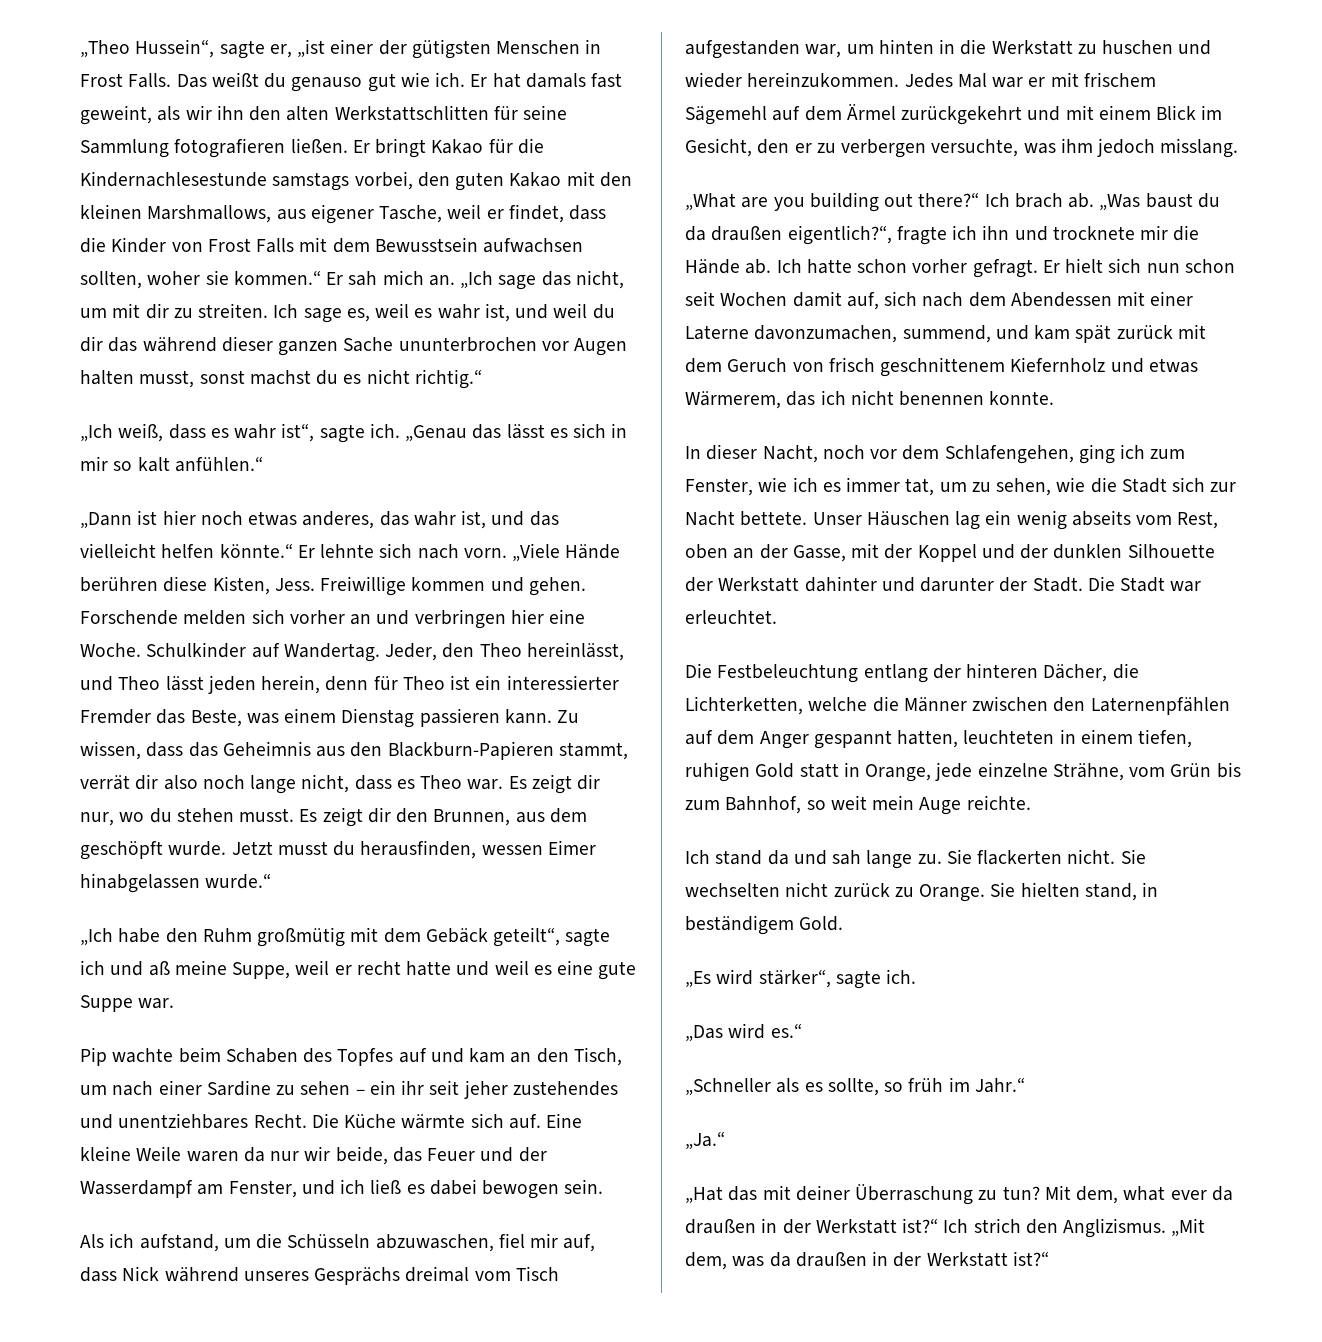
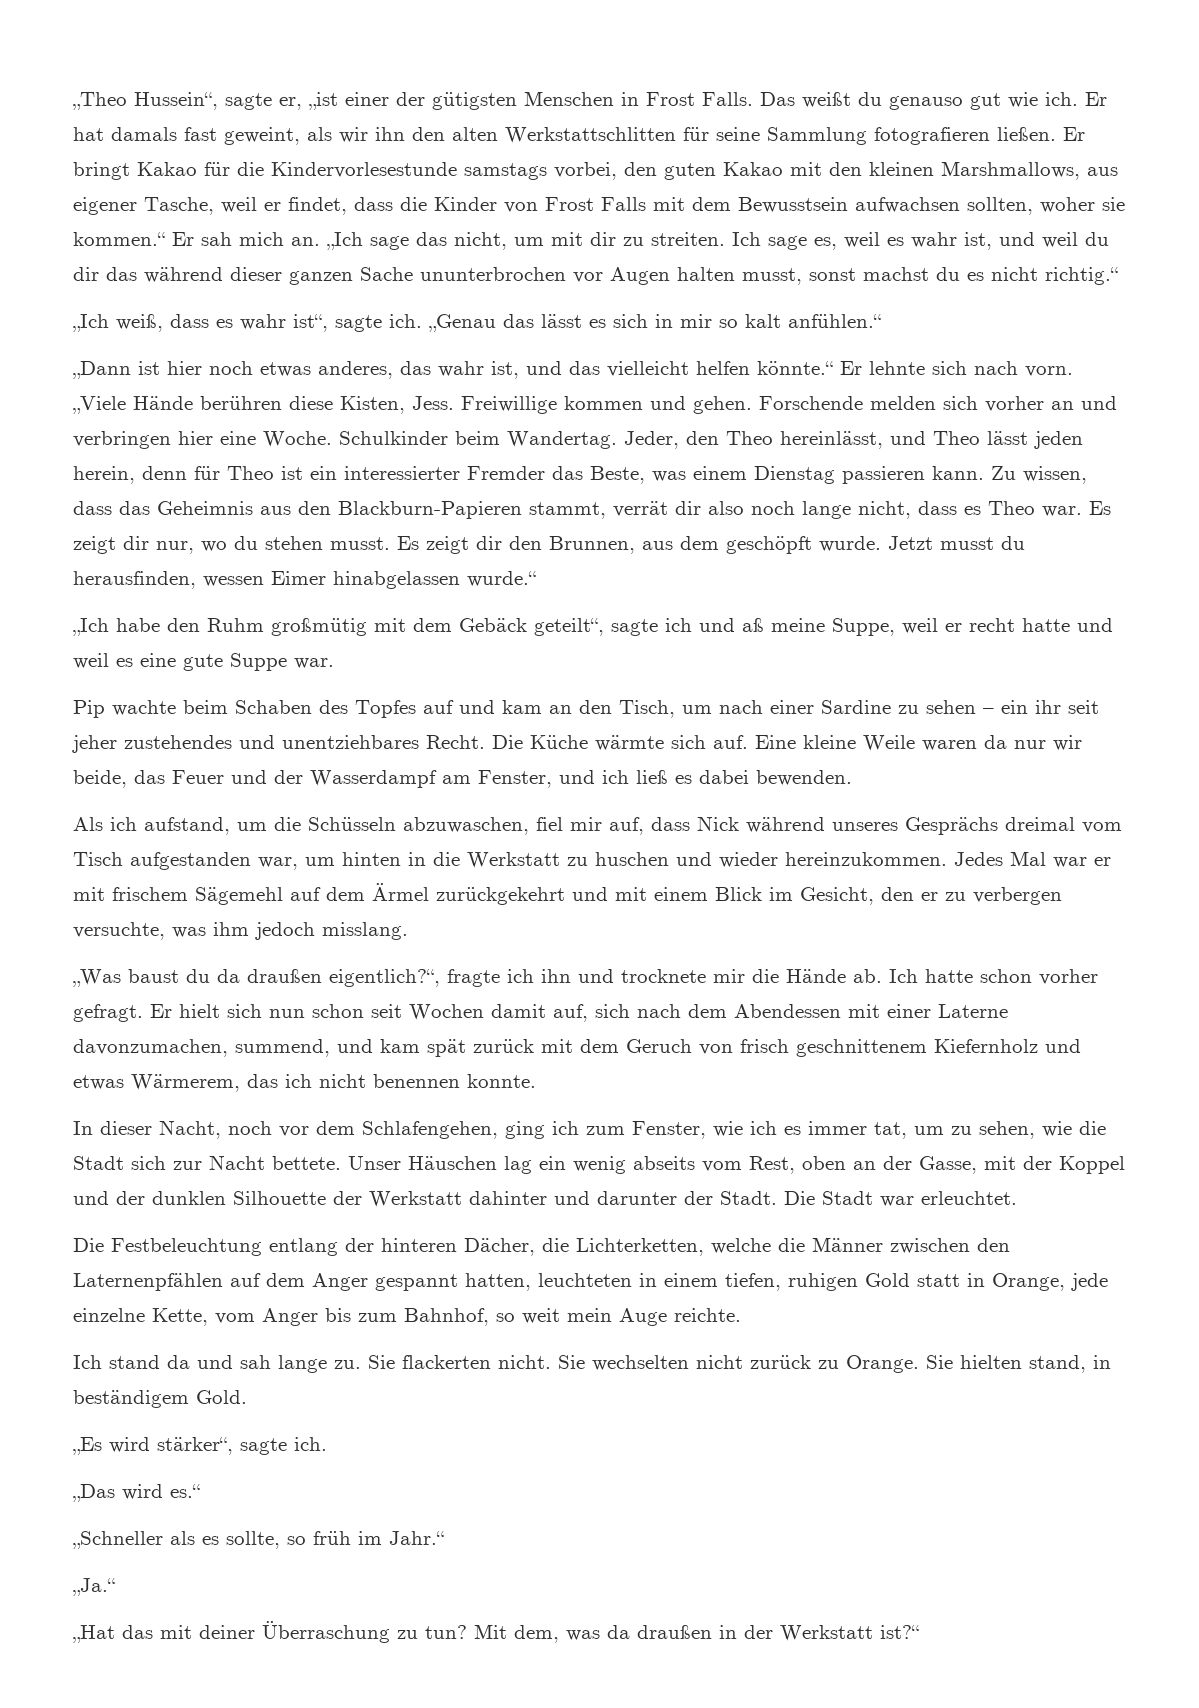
- Er bringt Kakao für die Kindernachlesestunde samstags vorbei, den guten Kakao mit den kleinen Marshmallows, aus eigener Tasche, weil er findet, dass die Kinder von Frost Falls mit dem Bewusstsein aufwachsen sollten, woher sie kommen.“ Er sah mich an.
+ Er bringt Kakao für die Kindervorlesestunde samstags vorbei, den guten Kakao mit den kleinen Marshmallows, aus eigener Tasche, weil er findet, dass die Kinder von Frost Falls mit dem Bewusstsein aufwachsen sollten, woher sie kommen.“ Er sah mich an.
- Schulkinder auf Wandertag.
+ Schulkinder beim Wandertag.
- Eine kleine Weile waren da nur wir beide, das Feuer und der Wasserdampf am Fenster, und ich ließ es dabei bewogen sein.
+ Eine kleine Weile waren da nur wir beide, das Feuer und der Wasserdampf am Fenster, und ich ließ es dabei bewenden.
- „What are you building out there?“ Ich brach ab.
- Die Festbeleuchtung entlang der hinteren Dächer, die Lichterketten, welche die Männer zwischen den Laternenpfählen auf dem Anger gespannt hatten, leuchteten in einem tiefen, ruhigen Gold statt in Orange, jede einzelne Strähne, vom Grün bis zum Bahnhof, so weit mein Auge reichte.
+ Die Festbeleuchtung entlang der hinteren Dächer, die Lichterketten, welche die Männer zwischen den Laternenpfählen auf dem Anger gespannt hatten, leuchteten in einem tiefen, ruhigen Gold statt in Orange, jede einzelne Kette, vom Anger bis zum Bahnhof, so weit mein Auge reichte.
- Mit dem, what ever da draußen in der Werkstatt ist?“ Ich strich den Anglizismus. „Mit dem, was da draußen in der Werkstatt ist?“
+ Mit dem, was da draußen in der Werkstatt ist?“

